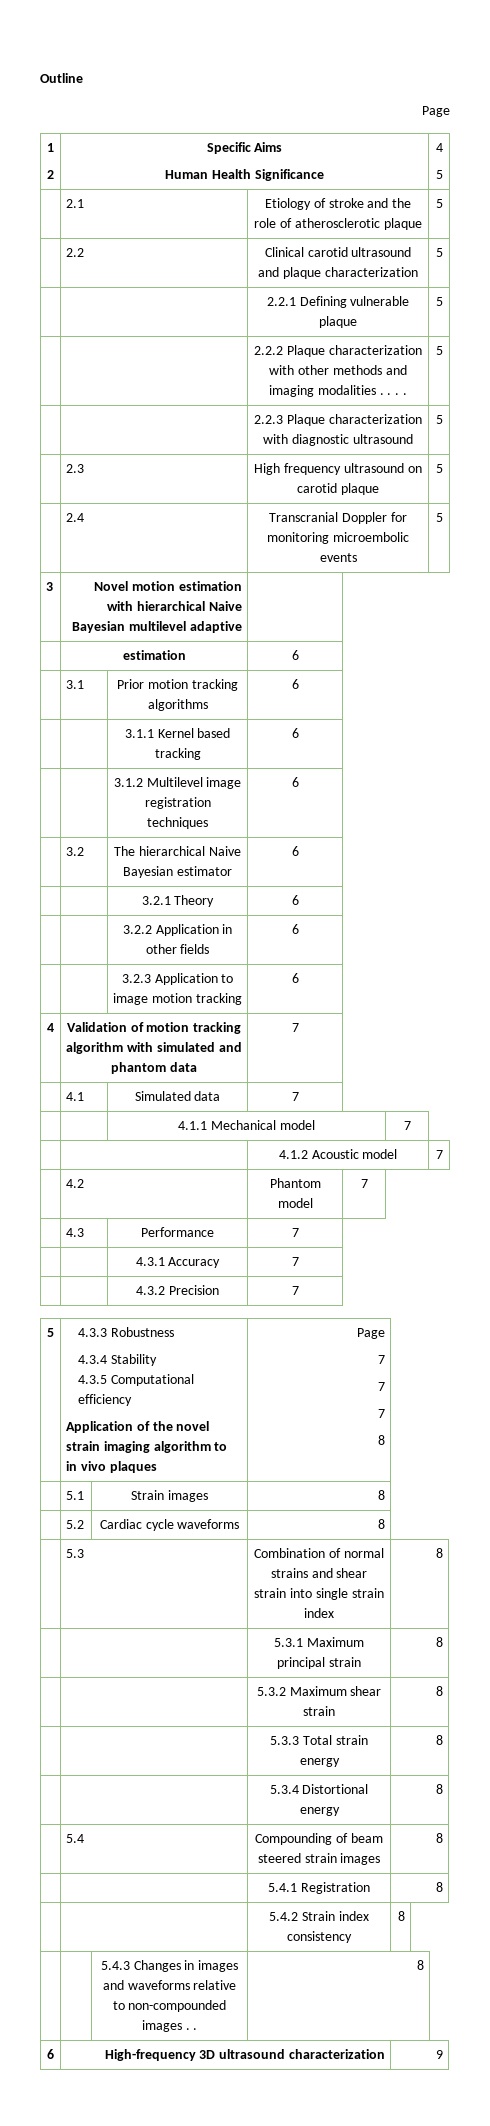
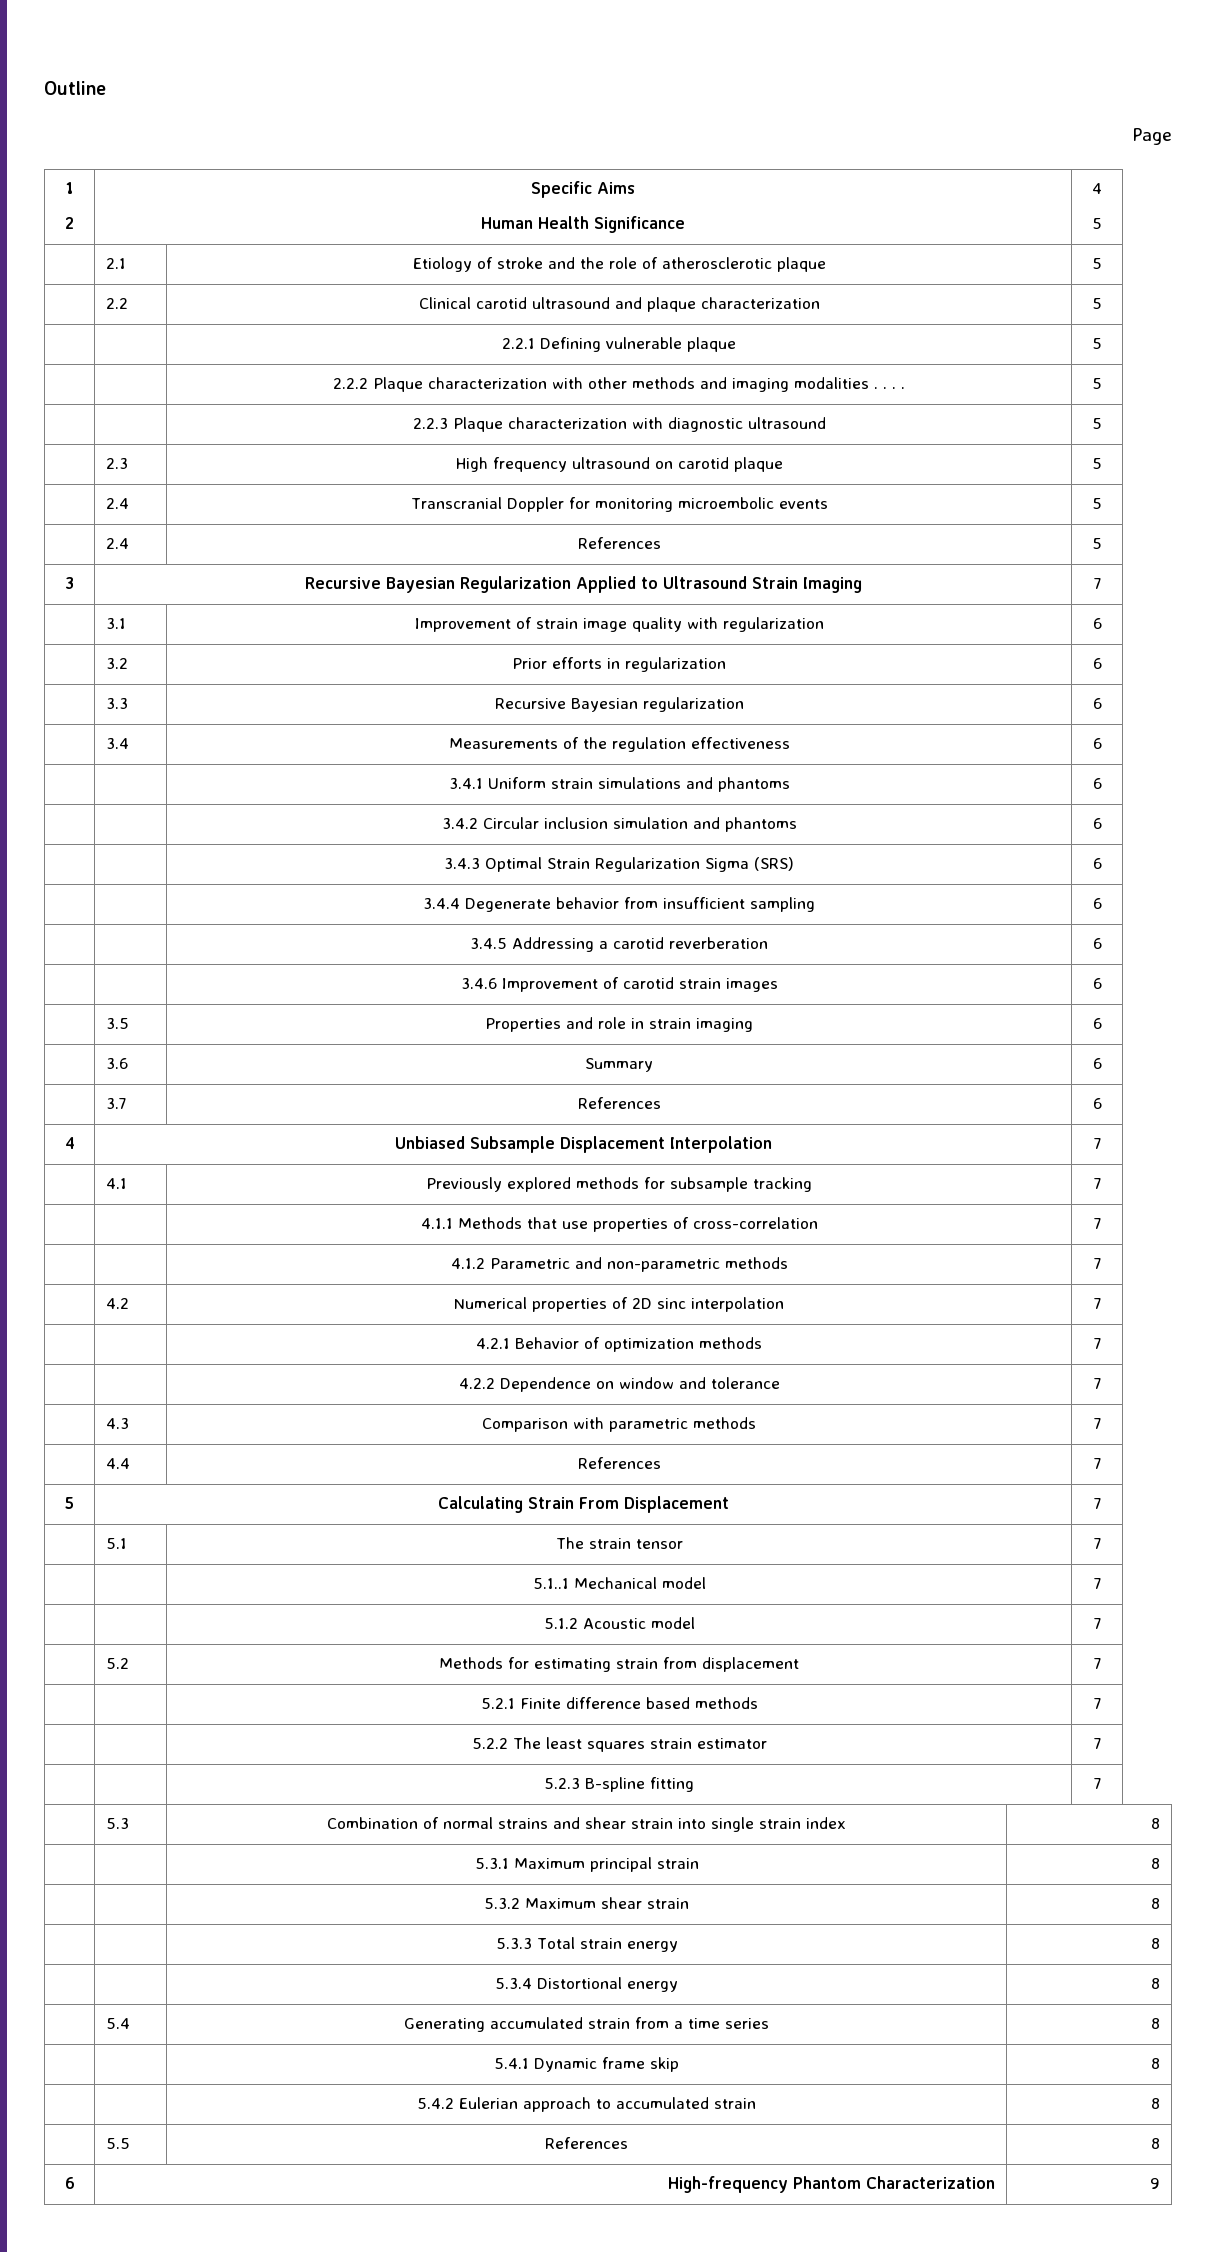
- 3 | Novel motion estimation with hierarchical Naive Bayesian multilevel adaptive |
- | estimation | 6
- | 3.1 | Prior motion tracking algorithms | 6
- | | 3.1.1 Kernel based tracking | 6
- | | 3.1.2 Multilevel image registration techniques | 6
- | 3.2 | The hierarchical Naive Bayesian estimator | 6
- | | 3.2.1 Theory | 6
- | | 3.2.2 Application in other fields | 6
- | | 3.2.3 Application to image motion tracking | 6
- 4 | Validation of motion tracking algorithm with simulated and phantom data | 7
- | 4.1 | Simulated data | 7
- | | 4.1.1 Mechanical model | 7
+ | 2.4 | References | 5
+ 3 | Recursive Bayesian Regularization Applied to Ultrasound Strain Imaging | 7
+ | 3.1 | Improvement of strain image quality with regularization | 6
+ | 3.2 | Prior efforts in regularization | 6
+ | 3.3 | Recursive Bayesian regularization | 6
+ | 3.4 | Measurements of the regulation effectiveness | 6
+ | | 3.4.1 Uniform strain simulations and phantoms | 6
+ | | 3.4.2 Circular inclusion simulation and phantoms | 6
+ | | 3.4.3 Optimal Strain Regularization Sigma (SRS) | 6
+ | | 3.4.4 Degenerate behavior from insufficient sampling | 6
+ | | 3.4.5 Addressing a carotid reverberation | 6
+ | | 3.4.6 Improvement of carotid strain images | 6
+ | 3.5 | Properties and role in strain imaging | 6
+ | 3.6 | Summary | 6
+ | 3.7 | References | 6
+ 4 | Unbiased Subsample Displacement Interpolation | 7
+ | 4.1 | Previously explored methods for subsample tracking | 7
+ | | 4.1.1 Methods that use properties of cross-correlation | 7
+ | | 4.1.2 Parametric and non-parametric methods | 7
+ | 4.2 | Numerical properties of 2D sinc interpolation | 7
+ | | 4.2.1 Behavior of optimization methods | 7
+ | | 4.2.2 Dependence on window and tolerance | 7
+ | 4.3 | Comparison with parametric methods | 7
+ | 4.4 | References | 7
+ 5 | Calculating Strain From Displacement | 7
+ | 5.1 | The strain tensor | 7
+ | | 5.1..1 Mechanical model | 7
- | | 4.1.2 Acoustic model | 7
+ | | 5.1.2 Acoustic model | 7
- | 4.2 | Phantom model | 7
- | 4.3 | Performance | 7
- | | 4.3.1 Accuracy | 7
- | | 4.3.2 Precision | 7
- 5 | 4.3.3 Robustness
- 4.3.4 Stability
- 4.3.5 Computational efficiency
- Application of the novel strain imaging algorithm to in vivo plaques | Page
- 7
- 7
- 7
- 8
- | 5.1 | Strain images | 8
- | 5.2 | Cardiac cycle waveforms | 8
+ | 5.2 | Methods for estimating strain from displacement | 7
+ | | 5.2.1 Finite difference based methods | 7
+ | | 5.2.2 The least squares strain estimator | 7
+ | | 5.2.3 B-spline fitting | 7
- | 5.4 | Compounding of beam steered strain images | 8
+ | 5.4 | Generating accumulated strain from a time series | 8
- | | 5.4.1 Registration | 8
+ | | 5.4.1 Dynamic frame skip | 8
- | | 5.4.2 Strain index consistency | 8
- | | 5.4.3 Changes in images and waveforms relative to non-compounded images . . | 8
+ | | 5.4.2 Eulerian approach to accumulated strain | 8
+ | 5.5 | References | 8
- 6 | High-frequency 3D ultrasound characterization | 9
+ 6 | High-frequency Phantom Characterization | 9

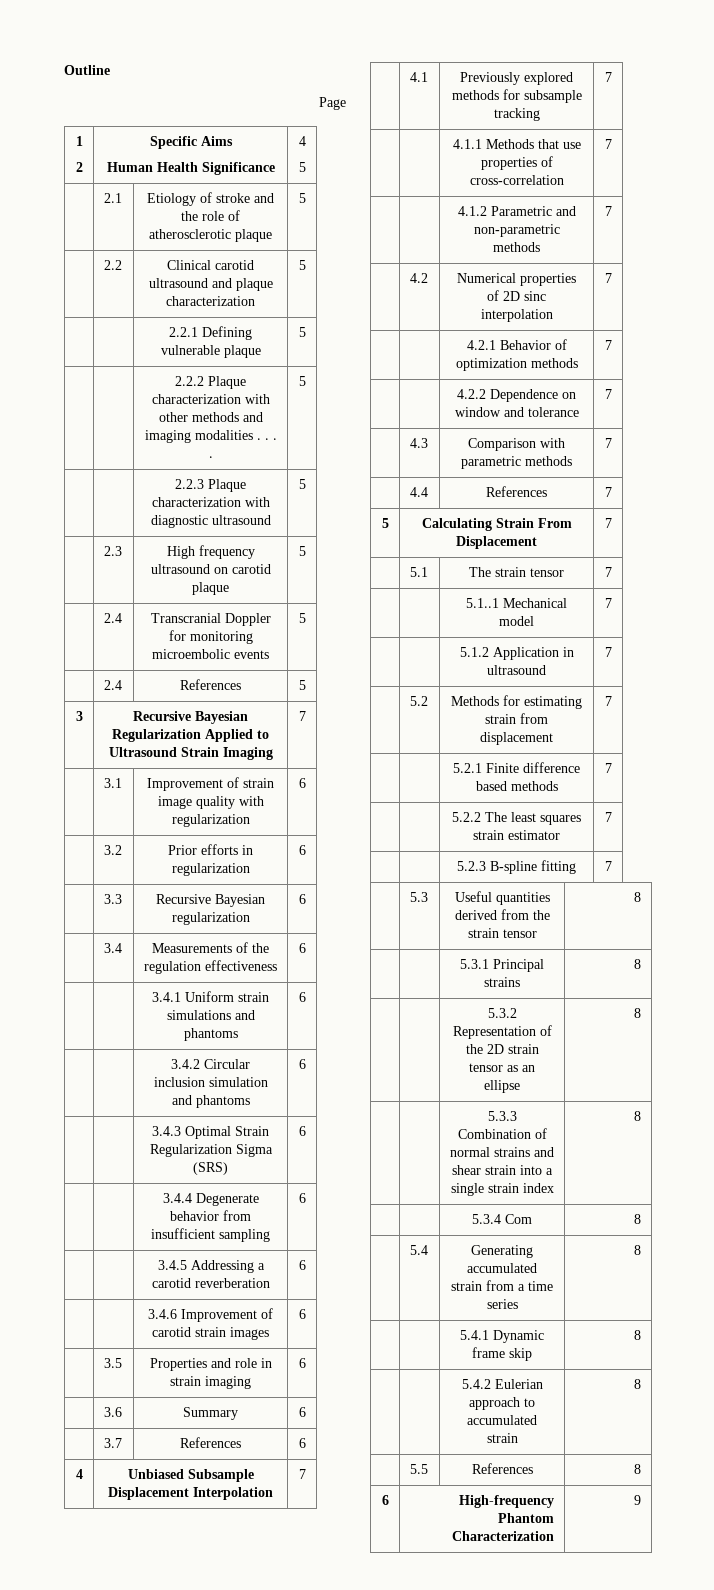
- | | 5.1.2 Acoustic model | 7
+ | | 5.1.2 Application in ultrasound | 7
- | 5.3 | Combination of normal strains and shear strain into single strain index | 8
+ | 5.3 | Useful quantities derived from the strain tensor | 8
+ | | 5.3.1 Principal strains | 8
+ | | 5.3.2 Representation of the 2D strain tensor as an ellipse | 8
+ | | 5.3.3 Combination of normal strains and shear strain into a single strain index | 8
- | | 5.3.1 Maximum principal strain | 8
- | | 5.3.2 Maximum shear strain | 8
- | | 5.3.3 Total strain energy | 8
- | | 5.3.4 Distortional energy | 8
+ | | 5.3.4 Com | 8

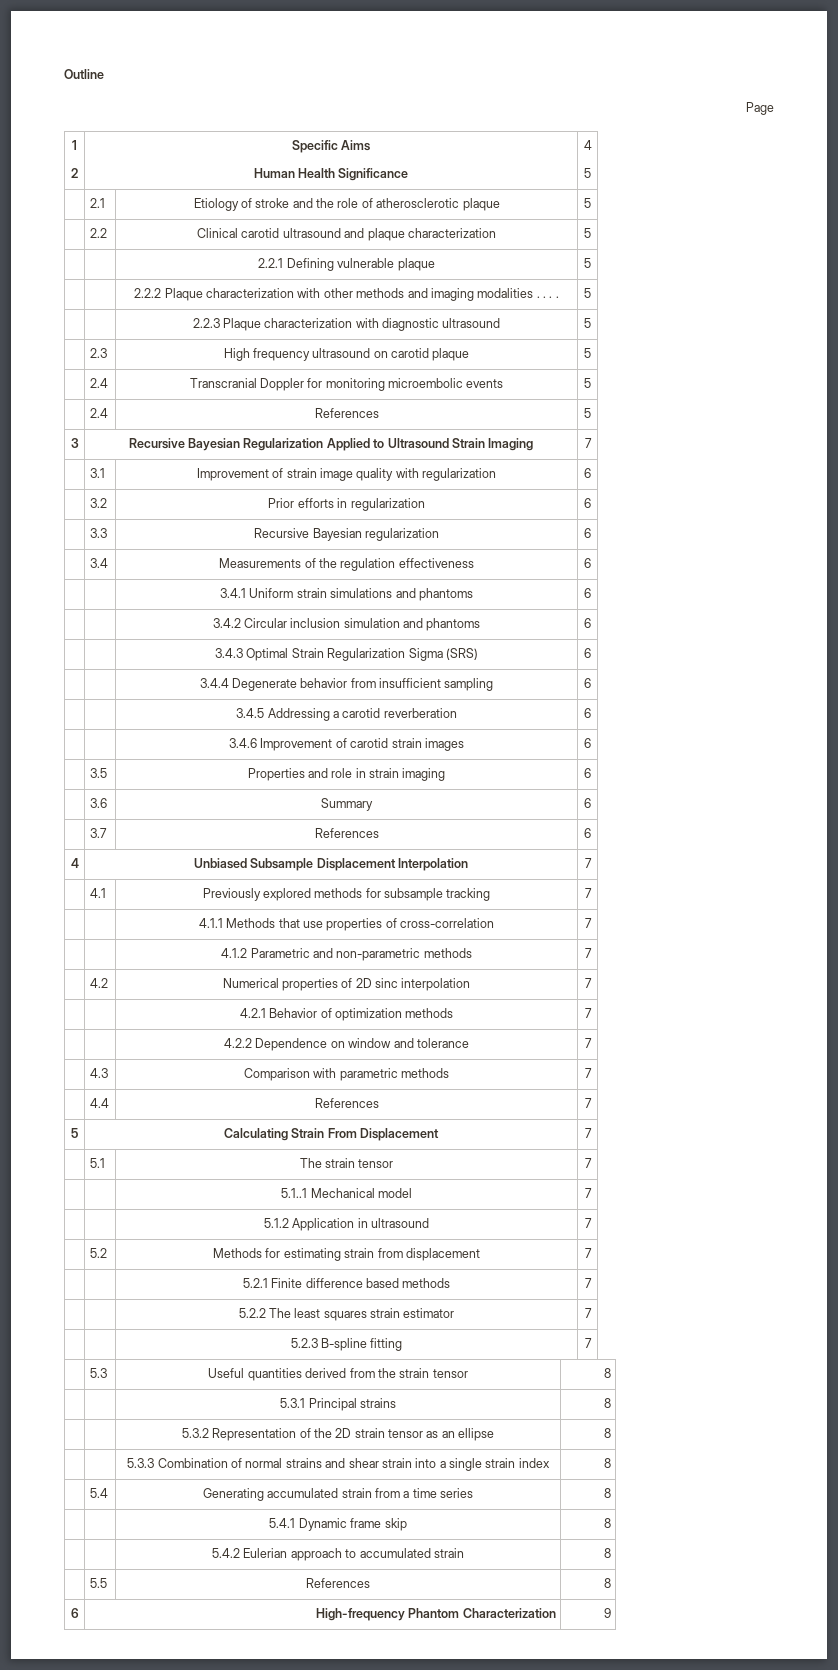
- | | 5.3.4 Com | 8

